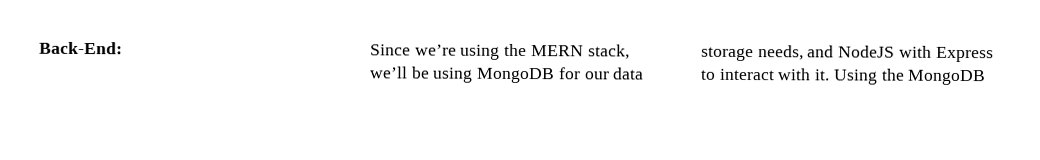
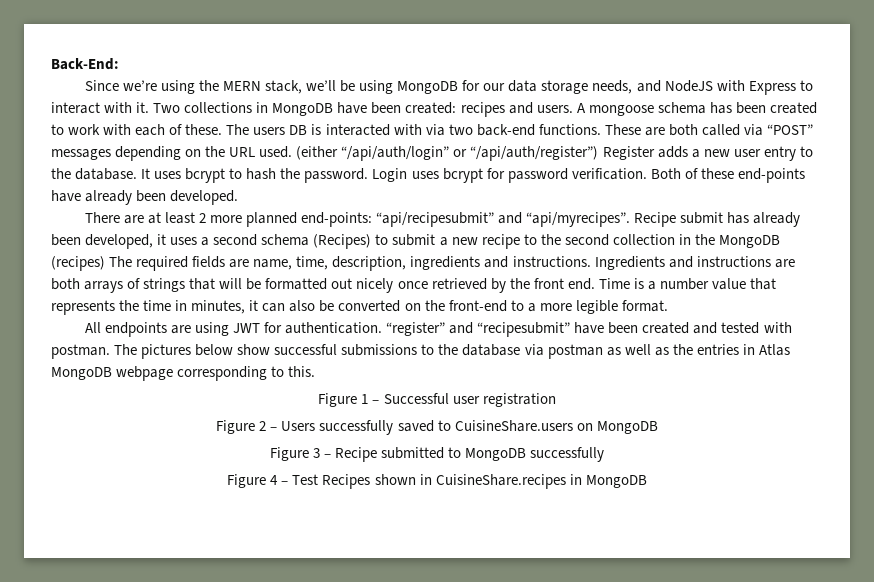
- Using the MongoDB
+ Two collections in MongoDB have been created: recipes and users. A mongoose schema has been created to work with each of these. The users DB is interacted with via two back-end functions. These are both called via “POST” messages depending on the URL used. (either “/api/auth/login” or “/api/auth/register”) Register adds a new user entry to the database. It uses bcrypt to hash the password. Login uses bcrypt for password verification. Both of these end-points have already been developed.
+ There are at least 2 more planned end-points: “api/recipesubmit” and “api/myrecipes”. Recipe submit has already been developed, it uses a second schema (Recipes) to submit a new recipe to the second collection in the MongoDB (recipes) The required fields are name, time, description, ingredients and instructions. Ingredients and instructions are both arrays of strings that will be formatted out nicely once retrieved by the front end. Time is a number value that represents the time in minutes, it can also be converted on the front-end to a more legible format.
+ All endpoints are using JWT for authentication. “register” and “recipesubmit” have been created and tested with postman. The pictures below show successful submissions to the database via postman as well as the entries in Atlas MongoDB webpage corresponding to this.
+ Figure 1 – Successful user registration
+ Figure 2 – Users successfully saved to CuisineShare.users on MongoDB
+ Figure 3 – Recipe submitted to MongoDB successfully
+ Figure 4 – Test Recipes shown in CuisineShare.recipes in MongoDB

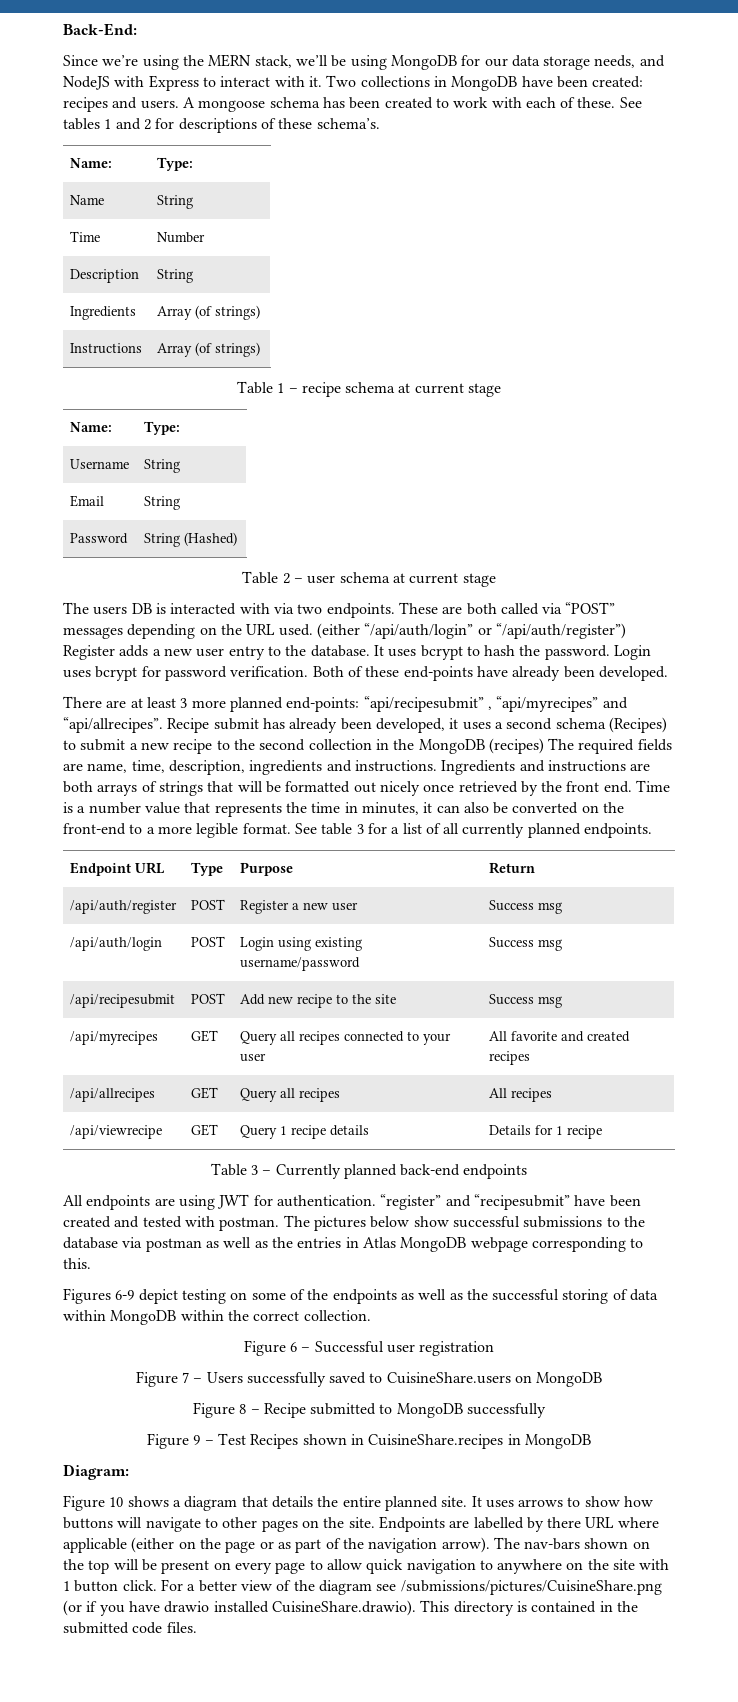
- A mongoose schema has been created to work with each of these. The users DB is interacted with via two back-end functions.
+ A mongoose schema has been created to work with each of these. See tables 1 and 2 for descriptions of these schema’s.
+ Name: | Type:
+ Name | String
+ Time | Number
+ Description | String
+ Ingredients | Array (of strings)
+ Instructions | Array (of strings)
+ Table 1 – recipe schema at current stage
+ Name: | Type:
+ Username | String
+ Email | String
+ Password | String (Hashed)
+ Table 2 – user schema at current stage
+ The users DB is interacted with via two endpoints.
- There are at least 2 more planned end-points: “api/recipesubmit” and “api/myrecipes”.
+ There are at least 3 more planned end-points: “api/recipesubmit” , “api/myrecipes” and “api/allrecipes”.
+ See table 3 for a list of all currently planned endpoints.
+ Endpoint URL | Type | Purpose | Return
+ /api/auth/register | POST | Register a new user | Success msg
+ /api/auth/login | POST | Login using existing username/password | Success msg
+ /api/recipesubmit | POST | Add new recipe to the site | Success msg
+ /api/myrecipes | GET | Query all recipes connected to your user | All favorite and created recipes
+ /api/allrecipes | GET | Query all recipes | All recipes
+ /api/viewrecipe | GET | Query 1 recipe details | Details for 1 recipe
+ Table 3 – Currently planned back-end endpoints
- Figure 1 – Successful user registration
+ Figures 6-9 depict testing on some of the endpoints as well as the successful storing of data within MongoDB within the correct collection.
+ Figure 6 – Successful user registration
- Figure 2 – Users successfully saved to CuisineShare.users on MongoDB
+ Figure 7 – Users successfully saved to CuisineShare.users on MongoDB
- Figure 3 – Recipe submitted to MongoDB successfully
+ Figure 8 – Recipe submitted to MongoDB successfully
- Figure 4 – Test Recipes shown in CuisineShare.recipes in MongoDB
+ Figure 9 – Test Recipes shown in CuisineShare.recipes in MongoDB
+ Diagram:
+ Figure 10 shows a diagram that details the entire planned site. It uses arrows to show how buttons will navigate to other pages on the site. Endpoints are labelled by there URL where applicable (either on the page or as part of the navigation arrow). The nav-bars shown on the top will be present on every page to allow quick navigation to anywhere on the site with 1 button click. For a better view of the diagram see /submissions/pictures/CuisineShare.png (or if you have drawio installed CuisineShare.drawio). This directory is contained in the submitted code files.

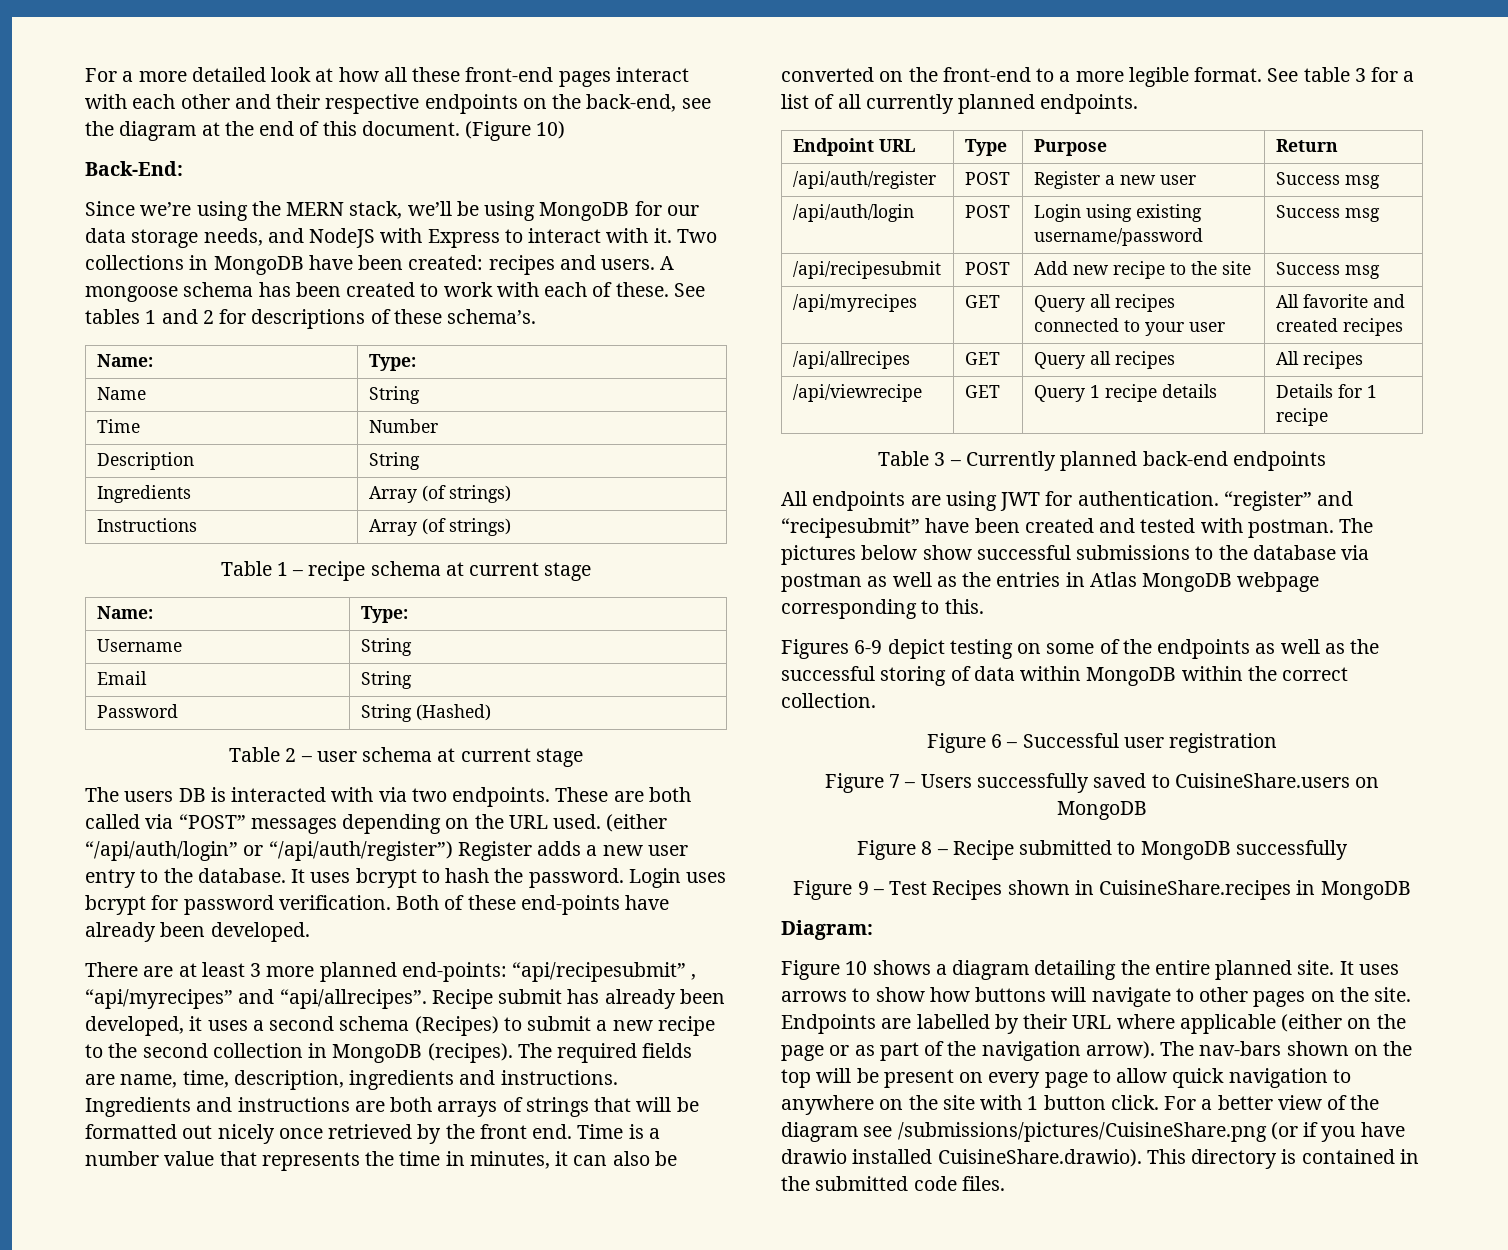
+ For a more detailed look at how all these front-end pages interact with each other and their respective endpoints on the back-end, see the diagram at the end of this document. (Figure 10)
- Recipe submit has already been developed, it uses a second schema (Recipes) to submit a new recipe to the second collection in the MongoDB (recipes) The required fields are name, time, description, ingredients and instructions.
+ Recipe submit has already been developed, it uses a second schema (Recipes) to submit a new recipe to the second collection in MongoDB (recipes). The required fields are name, time, description, ingredients and instructions.
- Figure 10 shows a diagram that details the entire planned site.
+ Figure 10 shows a diagram detailing the entire planned site.
- Endpoints are labelled by there URL where applicable (either on the page or as part of the navigation arrow).
+ Endpoints are labelled by their URL where applicable (either on the page or as part of the navigation arrow).

